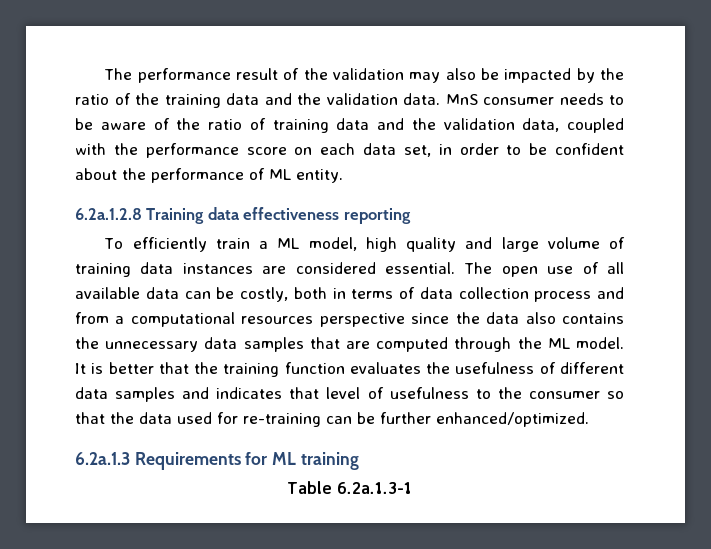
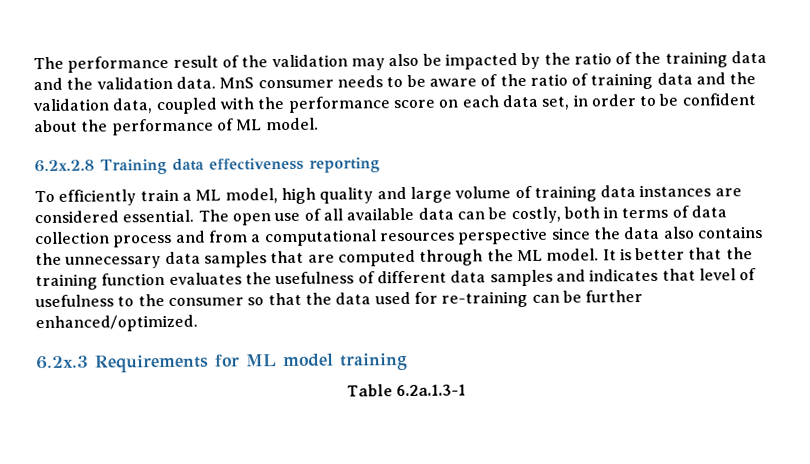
- MnS consumer needs to be aware of the ratio of training data and the validation data, coupled with the performance score on each data set, in order to be confident about the performance of ML entity.
- 6.2a.1.2.8 Training data effectiveness reporting
+ MnS consumer needs to be aware of the ratio of training data and the validation data, coupled with the performance score on each data set, in order to be confident about the performance of ML model.
+ 6.2x.2.8 Training data effectiveness reporting
- 6.2a.1.3 Requirements for ML training
+ 6.2x.3 Requirements for ML model training

